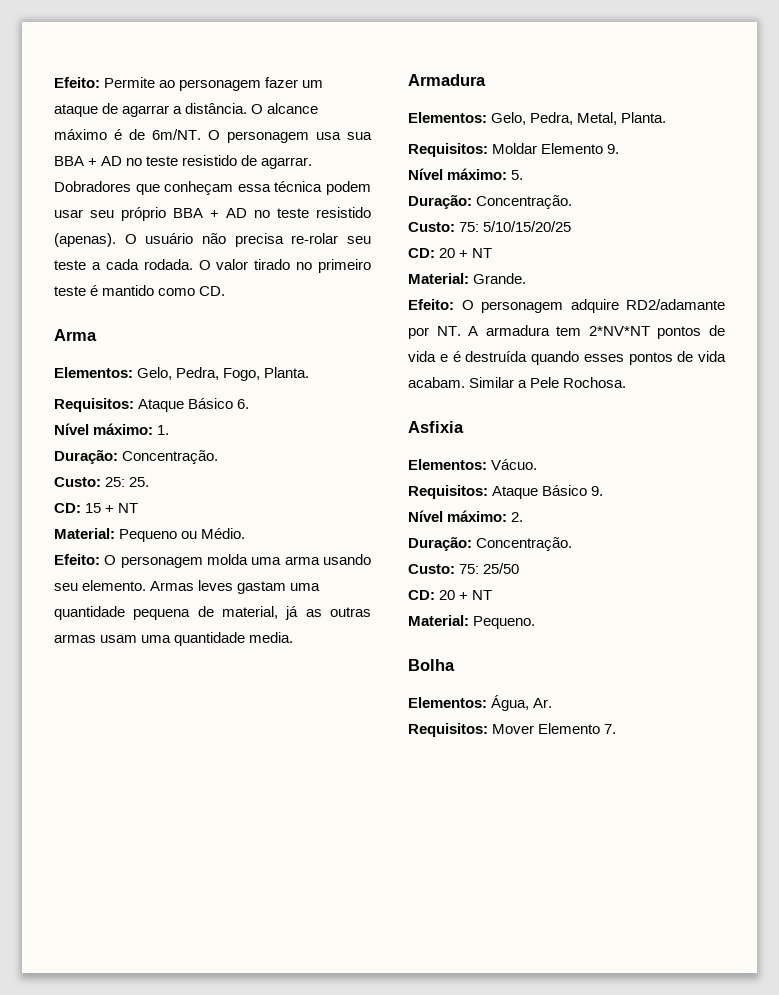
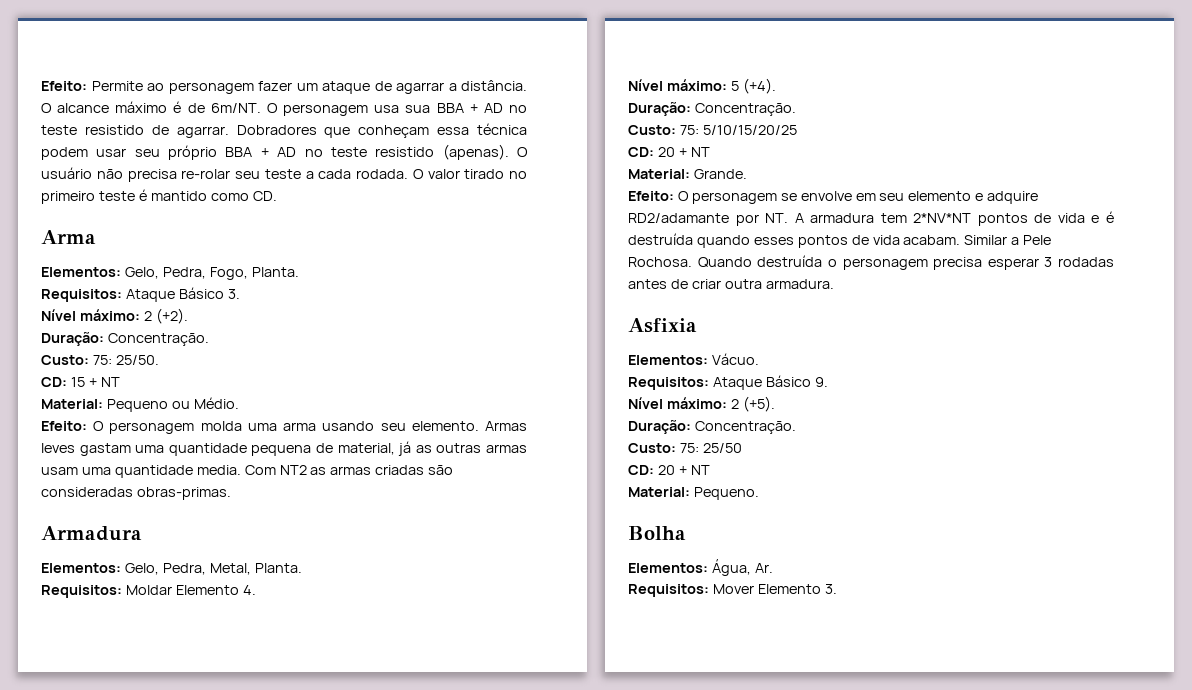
- Requisitos: Ataque Básico 6.
- Nível máximo: 1.
+ Requisitos: Ataque Básico 3.
+ Nível máximo: 2 (+2).
  Duração: Concentração.
- Custo: 25: 25.
+ Custo: 75: 25/50.
+ Com NT2 as armas criadas são consideradas obras-primas.
- Requisitos: Moldar Elemento 9.
- Nível máximo: 5.
+ Requisitos: Moldar Elemento 4.
+ Nível máximo: 5 (+4).
- Efeito: O personagem adquire RD2/adamante por NT. A armadura tem 2*NV*NT pontos de vida e é destruída quando esses pontos de vida acabam.
+ Efeito: O personagem se envolve em seu elemento e adquire RD2/adamante por NT. A armadura tem 2*NV*NT pontos de vida e é destruída quando esses pontos de vida acabam.
+ Quando destruída o personagem precisa esperar 3 rodadas antes de criar outra armadura.
- Nível máximo: 2.
+ Nível máximo: 2 (+5).
- Requisitos: Mover Elemento 7.
+ Requisitos: Mover Elemento 3.

